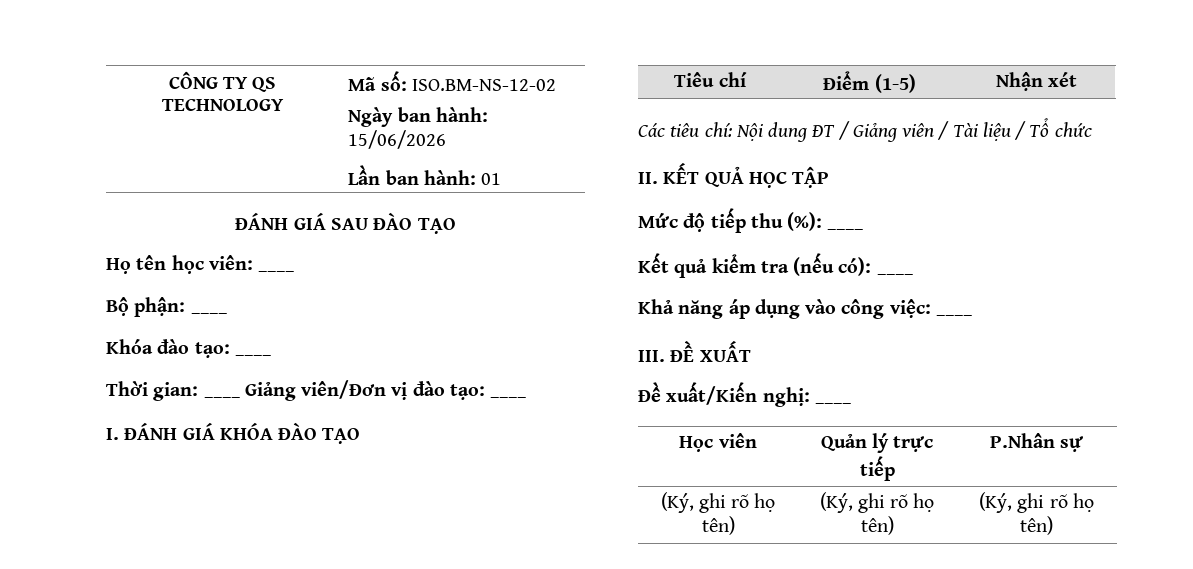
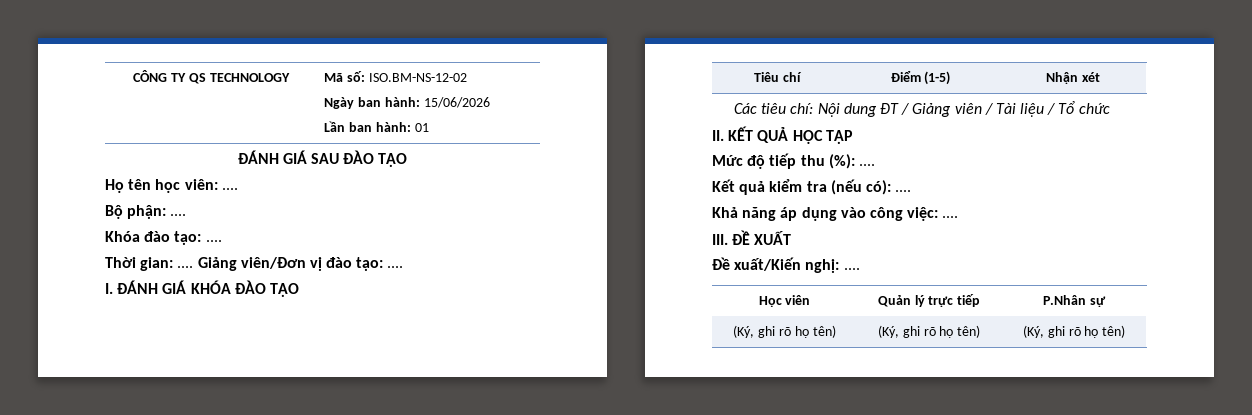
- Họ tên học viên: ____
+ Họ tên học viên: ....
- Bộ phận: ____
+ Bộ phận: ....
- Khóa đào tạo: ____
+ Khóa đào tạo: ....
- Thời gian: ____ Giảng viên/Đơn vị đào tạo: ____
+ Thời gian: .... Giảng viên/Đơn vị đào tạo: ....
- Mức độ tiếp thu (%): ____
+ Mức độ tiếp thu (%): ....
- Kết quả kiểm tra (nếu có): ____
+ Kết quả kiểm tra (nếu có): ....
- Khả năng áp dụng vào công việc: ____
+ Khả năng áp dụng vào công việc: ....
- Đề xuất/Kiến nghị: ____
+ Đề xuất/Kiến nghị: ....

